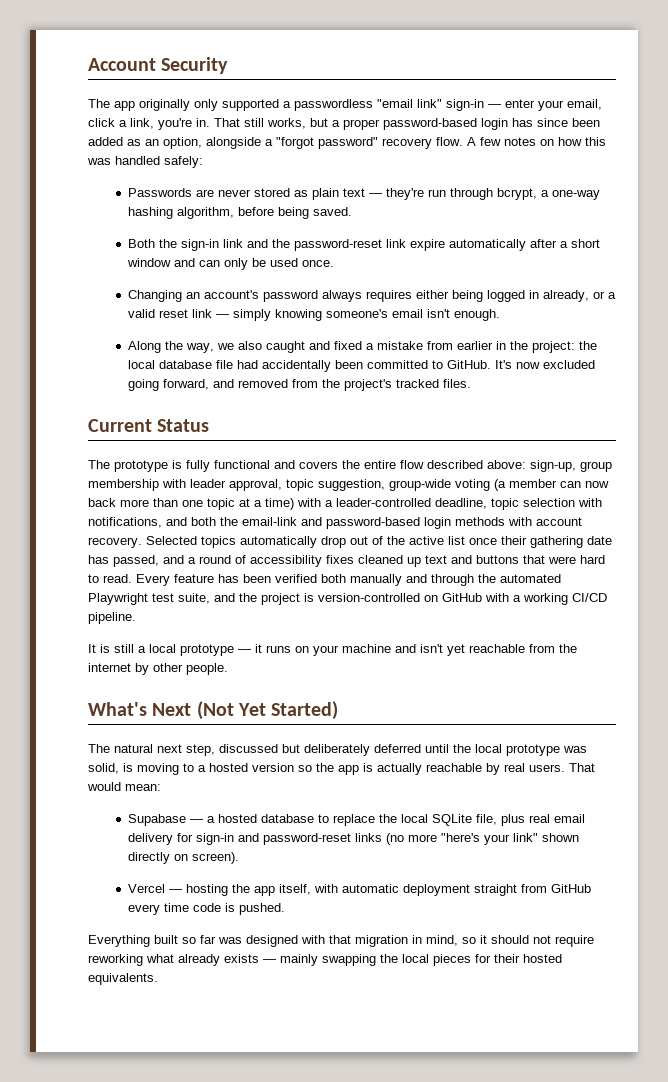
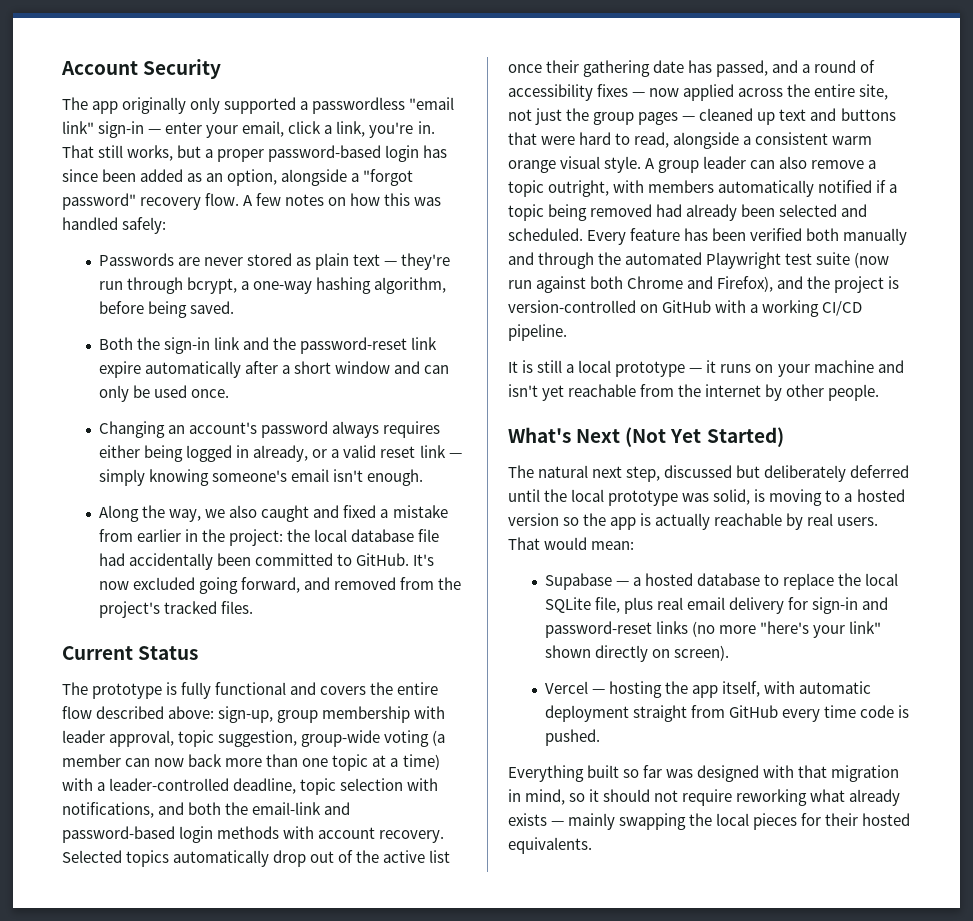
- Selected topics automatically drop out of the active list once their gathering date has passed, and a round of accessibility fixes cleaned up text and buttons that were hard to read.
+ Selected topics automatically drop out of the active list once their gathering date has passed, and a round of accessibility fixes — now applied across the entire site, not just the group pages — cleaned up text and buttons that were hard to read, alongside a consistent warm orange visual style. A group leader can also remove a topic outright, with members automatically notified if a topic being removed had already been selected and scheduled.
- Every feature has been verified both manually and through the automated Playwright test suite, and the project is version-controlled on GitHub with a working CI/CD pipeline.
+ Every feature has been verified both manually and through the automated Playwright test suite (now run against both Chrome and Firefox), and the project is version-controlled on GitHub with a working CI/CD pipeline.

